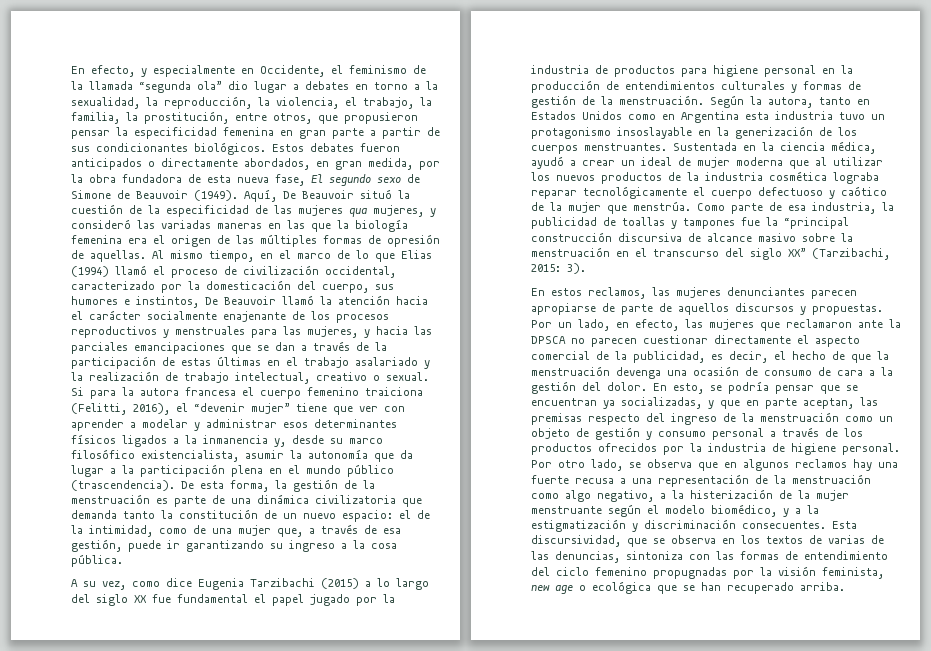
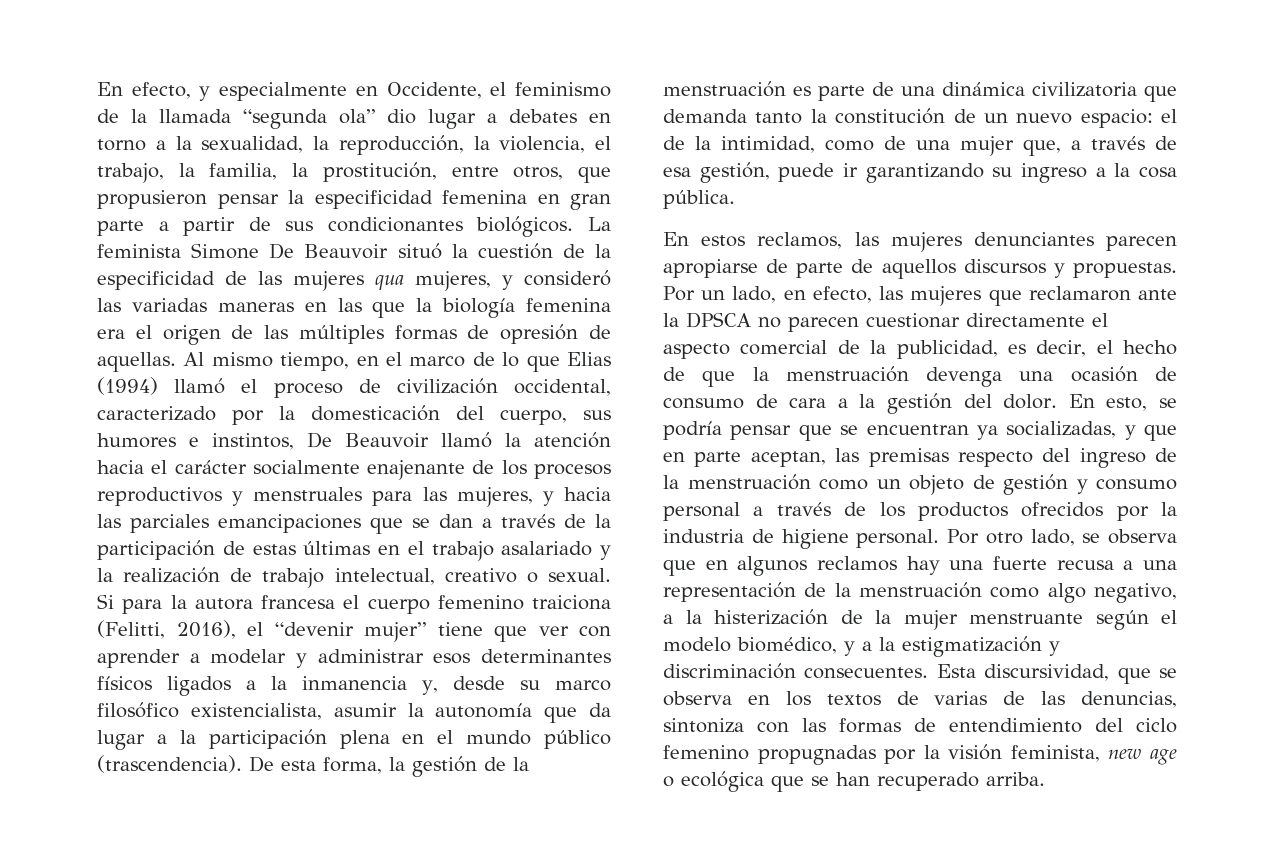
- Estos debates fueron anticipados o directamente abordados, en gran medida, por la obra fundadora de esta nueva fase, El segundo sexo de Simone de Beauvoir (1949). Aquí, De Beauvoir situó la cuestión de la especificidad de las mujeres qua mujeres, y consideró las variadas maneras en las que la biología femenina era el origen de las múltiples formas de opresión de aquellas.
+ La feminista Simone De Beauvoir situó la cuestión de la especificidad de las mujeres qua mujeres, y consideró las variadas maneras en las que la biología femenina era el origen de las múltiples formas de opresión de aquellas.
- A su vez, como dice Eugenia Tarzibachi (2015) a lo largo del siglo XX fue fundamental el papel jugado por la industria de productos para higiene personal en la producción de entendimientos culturales y formas de gestión de la menstruación. Según la autora, tanto en Estados Unidos como en Argentina esta industria tuvo un protagonismo insoslayable en la generización de los cuerpos menstruantes. Sustentada en la ciencia médica, ayudó a crear un ideal de mujer moderna que al utilizar los nuevos productos de la industria cosmética lograba reparar tecnológicamente el cuerpo defectuoso y caótico de la mujer que menstrúa. Como parte de esa industria, la publicidad de toallas y tampones fue la “principal construcción discursiva de alcance masivo sobre la menstruación en el transcurso del siglo XX” (Tarzibachi, 2015: 3).

